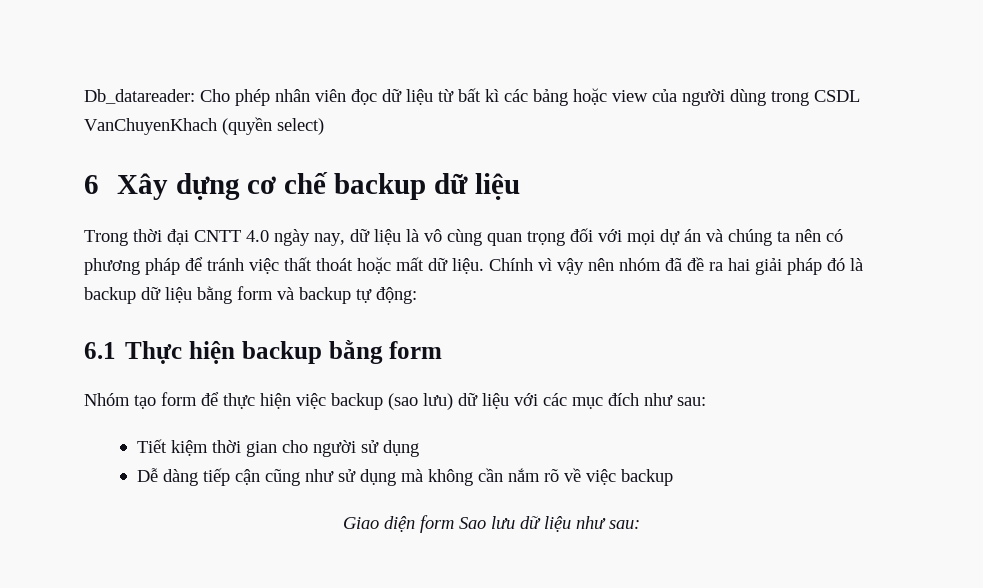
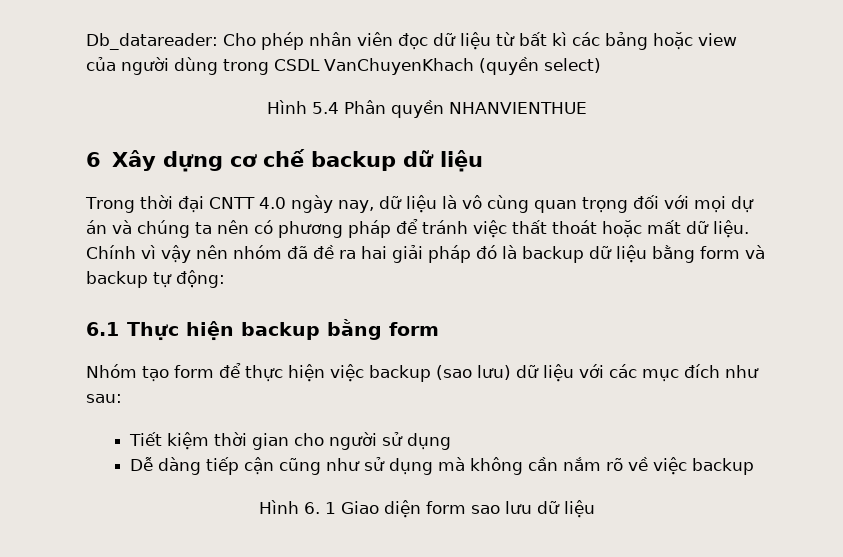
+ Hình 5.4 Phân quyền NHANVIENTHUE
- Giao diện form Sao lưu dữ liệu như sau:
+ Hình 6. 1 Giao diện form sao lưu dữ liệu

